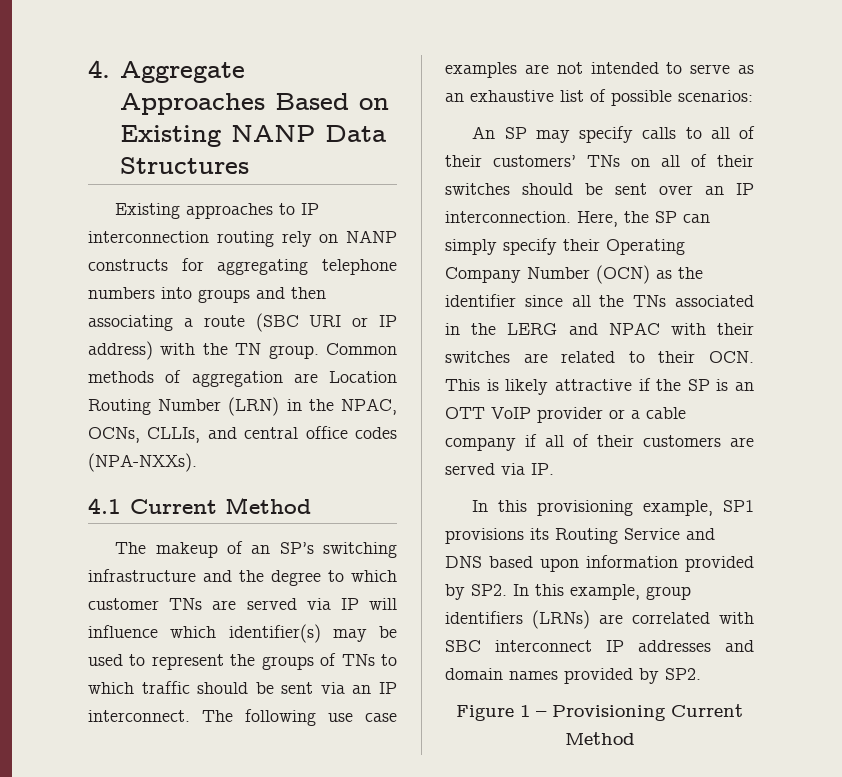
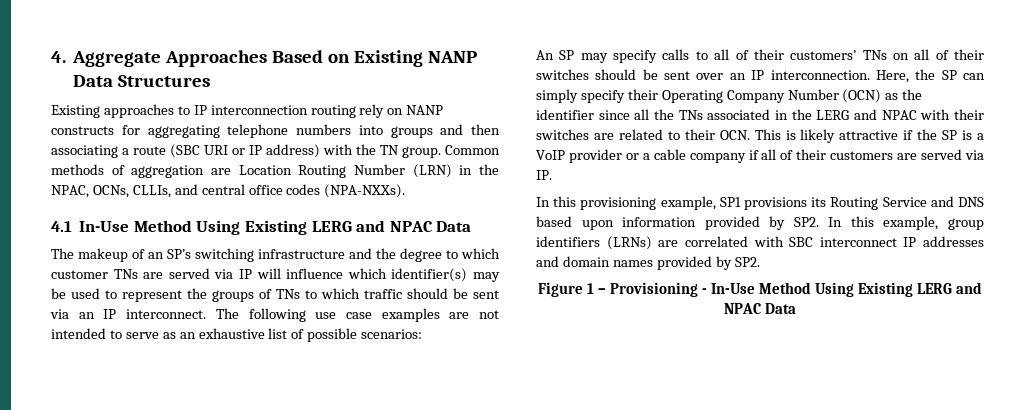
- 4.1 Current Method
+ 4.1 In-Use Method Using Existing LERG and NPAC Data
- Here, the SP can simply specify their Operating Company Number (OCN) as the identifier since all the TNs associated in the LERG and NPAC with their switches are related to their OCN. This is likely attractive if the SP is an OTT VoIP provider or a cable company if all of their customers are served via IP.
+ Here, the SP can simply specify their Operating Company Number (OCN) as the identifier since all the TNs associated in the LERG and NPAC with their switches are related to their OCN. This is likely attractive if the SP is a VoIP provider or a cable company if all of their customers are served via IP.
- Figure 1 – Provisioning Current Method
+ Figure 1 – Provisioning - In-Use Method Using Existing LERG and NPAC Data

